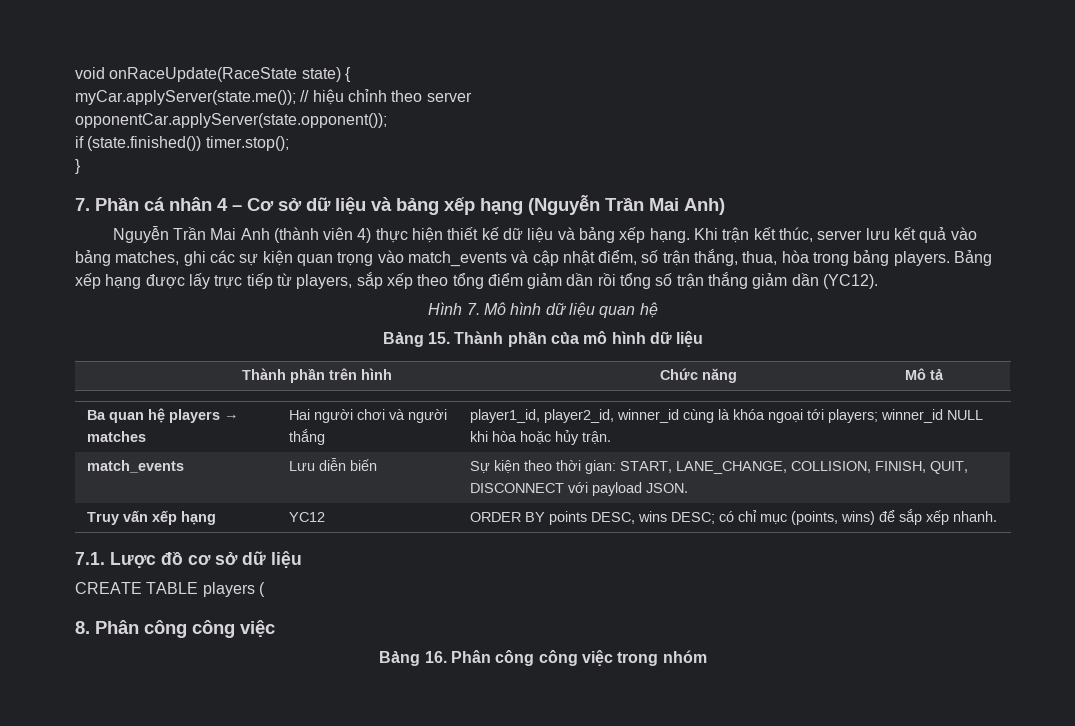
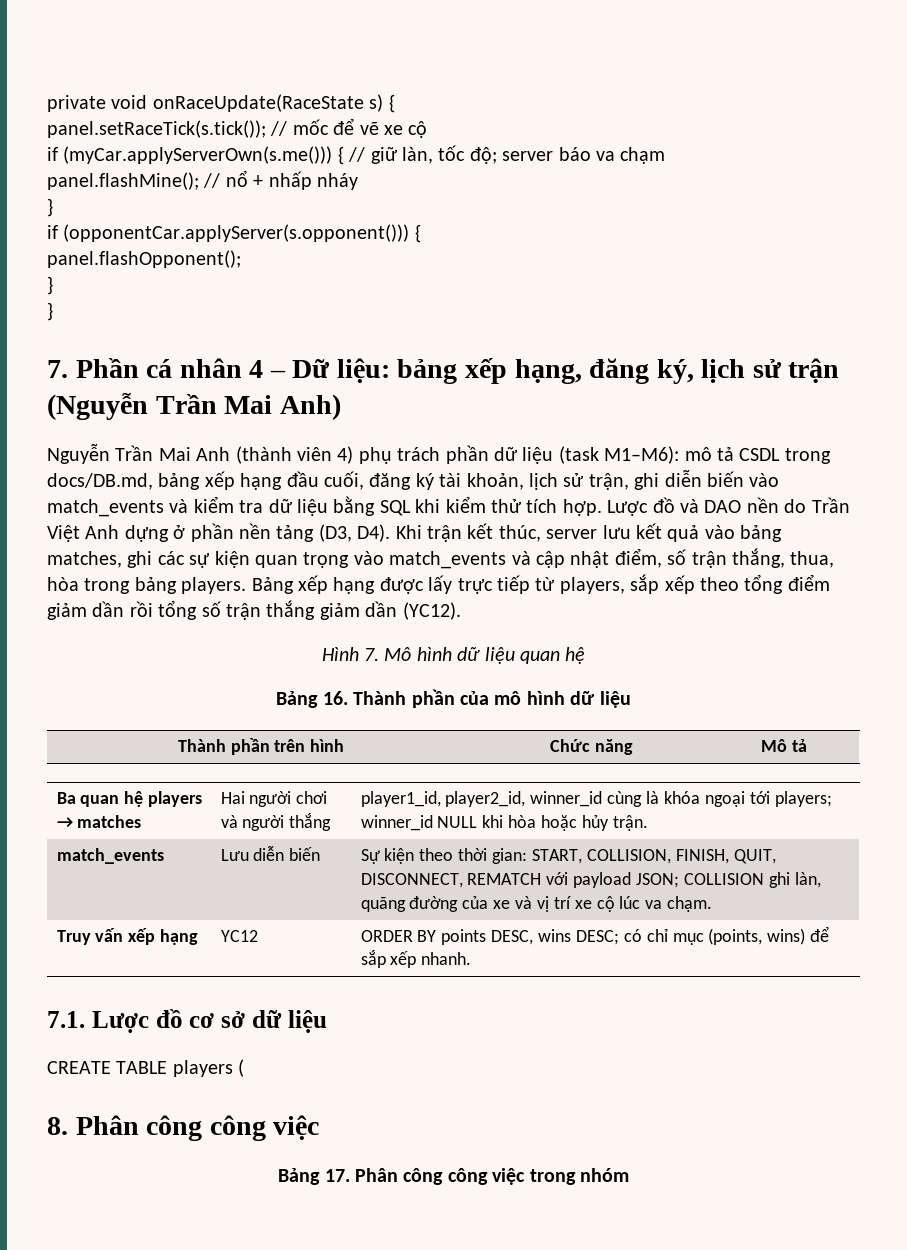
- void onRaceUpdate(RaceState state) {
- myCar.applyServer(state.me()); // hiệu chỉnh theo server
- opponentCar.applyServer(state.opponent());
- if (state.finished()) timer.stop();
+ private void onRaceUpdate(RaceState s) {
+ panel.setRaceTick(s.tick()); // mốc để vẽ xe cộ
+ if (myCar.applyServerOwn(s.me())) { // giữ làn, tốc độ; server báo va chạm
+ panel.flashMine(); // nổ + nhấp nháy
+ }
+ if (opponentCar.applyServer(s.opponent())) {
+ panel.flashOpponent();
+ }
- 7. Phần cá nhân 4 – Cơ sở dữ liệu và bảng xếp hạng (Nguyễn Trần Mai Anh)
+ 7. Phần cá nhân 4 – Dữ liệu: bảng xếp hạng, đăng ký, lịch sử trận (Nguyễn Trần Mai Anh)
- Nguyễn Trần Mai Anh (thành viên 4) thực hiện thiết kế dữ liệu và bảng xếp hạng. Khi trận kết thúc, server lưu kết quả vào bảng matches, ghi các sự kiện quan trọng vào match_events và cập nhật điểm, số trận thắng, thua, hòa trong bảng players.
+ Nguyễn Trần Mai Anh (thành viên 4) phụ trách phần dữ liệu (task M1–M6): mô tả CSDL trong docs/DB.md, bảng xếp hạng đầu cuối, đăng ký tài khoản, lịch sử trận, ghi diễn biến vào match_events và kiểm tra dữ liệu bằng SQL khi kiểm thử tích hợp. Lược đồ và DAO nền do Trần Việt Anh dựng ở phần nền tảng (D3, D4). Khi trận kết thúc, server lưu kết quả vào bảng matches, ghi các sự kiện quan trọng vào match_events và cập nhật điểm, số trận thắng, thua, hòa trong bảng players.
- Bảng 15. Thành phần của mô hình dữ liệu
+ Bảng 16. Thành phần của mô hình dữ liệu
- match_events | Lưu diễn biến | Sự kiện theo thời gian: START, LANE_CHANGE, COLLISION, FINISH, QUIT, DISCONNECT với payload JSON.
+ match_events | Lưu diễn biến | Sự kiện theo thời gian: START, COLLISION, FINISH, QUIT, DISCONNECT, REMATCH với payload JSON; COLLISION ghi làn, quãng đường của xe và vị trí xe cộ lúc va chạm.
- Bảng 16. Phân công công việc trong nhóm
+ Bảng 17. Phân công công việc trong nhóm

